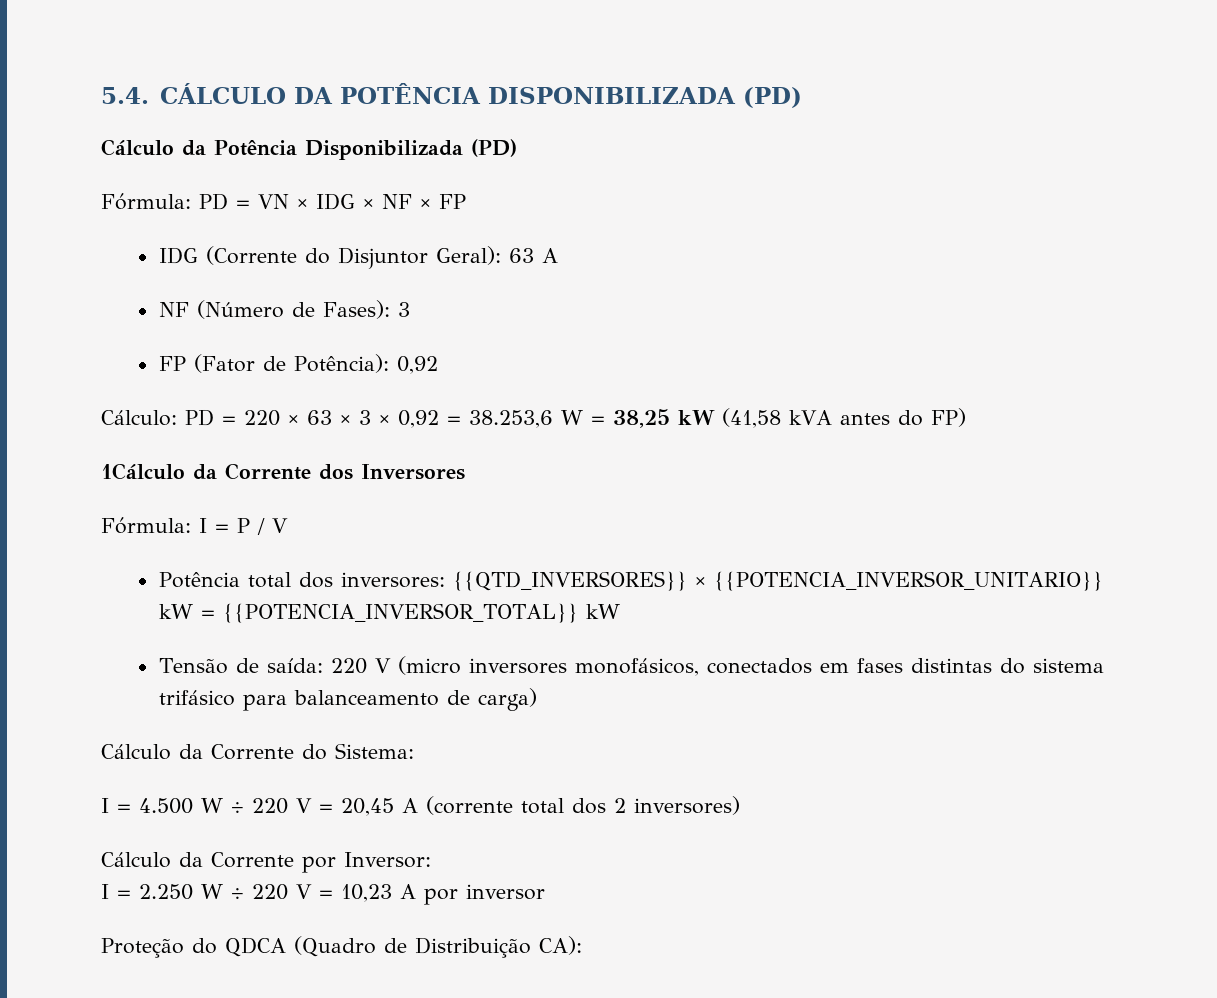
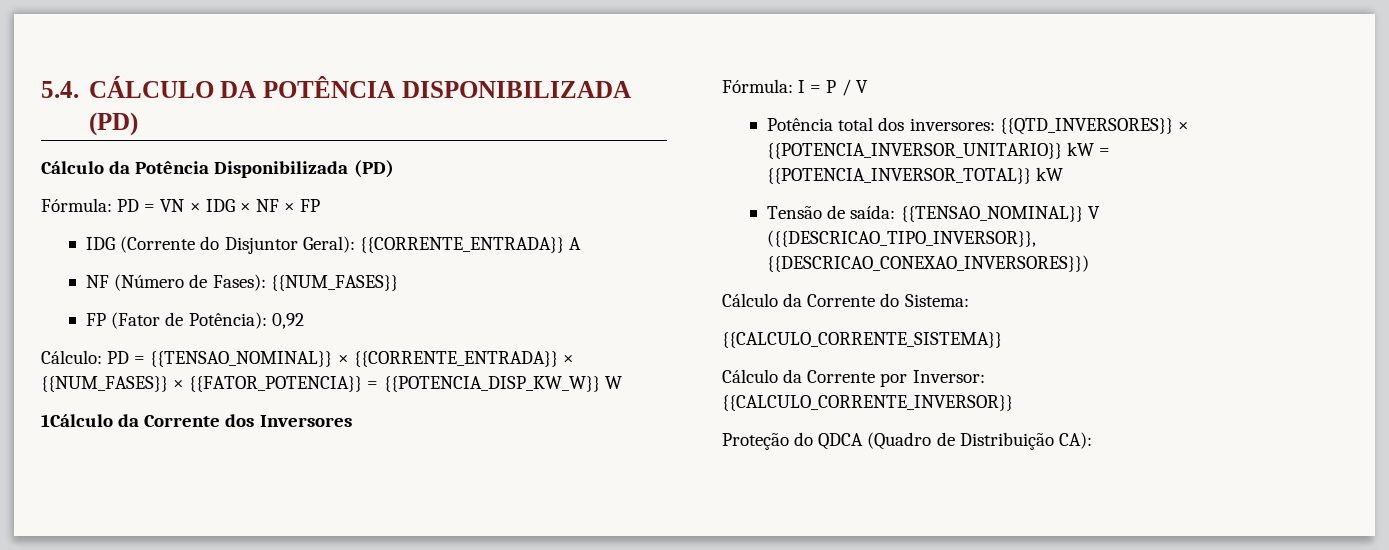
- IDG (Corrente do Disjuntor Geral): 63 A
+ IDG (Corrente do Disjuntor Geral): {{CORRENTE_ENTRADA}} A
- NF (Número de Fases): 3
+ NF (Número de Fases): {{NUM_FASES}}
- Cálculo: PD = 220 × 63 × 3 × 0,92 = 38.253,6 W = 38,25 kW (41,58 kVA antes do FP)
+ Cálculo: PD = {{TENSAO_NOMINAL}} × {{CORRENTE_ENTRADA}} × {{NUM_FASES}} × {{FATOR_POTENCIA}} = {{POTENCIA_DISP_KW_W}} W
- Tensão de saída: 220 V (micro inversores monofásicos, conectados em fases distintas do sistema trifásico para balanceamento de carga)
+ Tensão de saída: {{TENSAO_NOMINAL}} V ({{DESCRICAO_TIPO_INVERSOR}}, {{DESCRICAO_CONEXAO_INVERSORES}})
- I = 4.500 W ÷ 220 V = 20,45 A (corrente total dos 2 inversores)
+ {{CALCULO_CORRENTE_SISTEMA}}
- I = 2.250 W ÷ 220 V = 10,23 A por inversor
+ {{CALCULO_CORRENTE_INVERSOR}}

